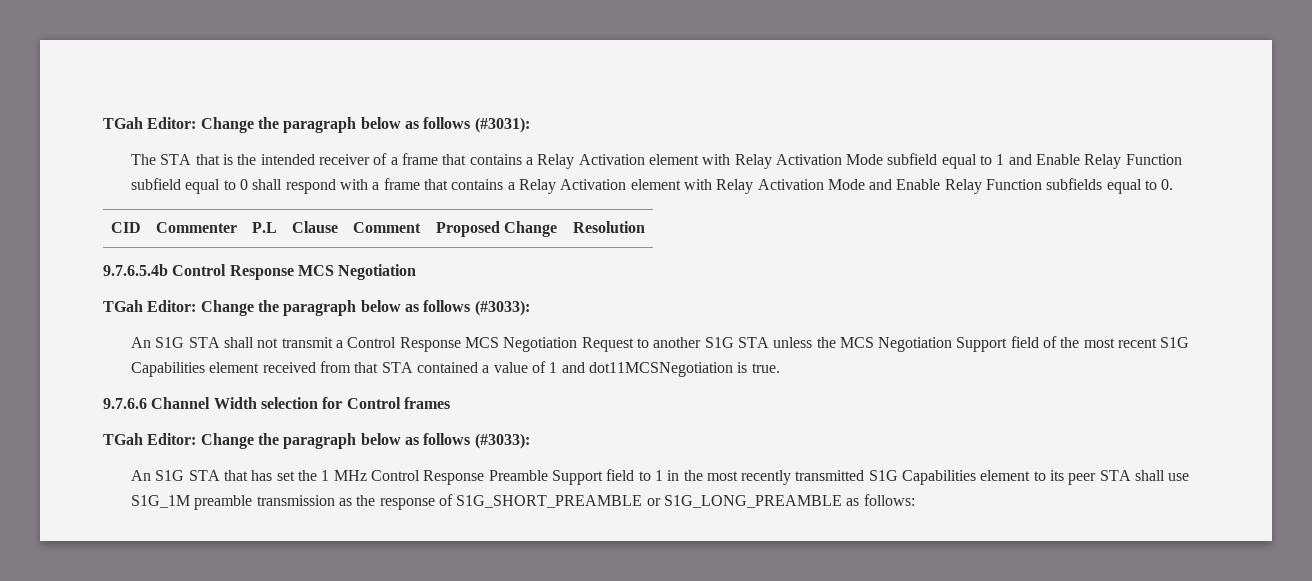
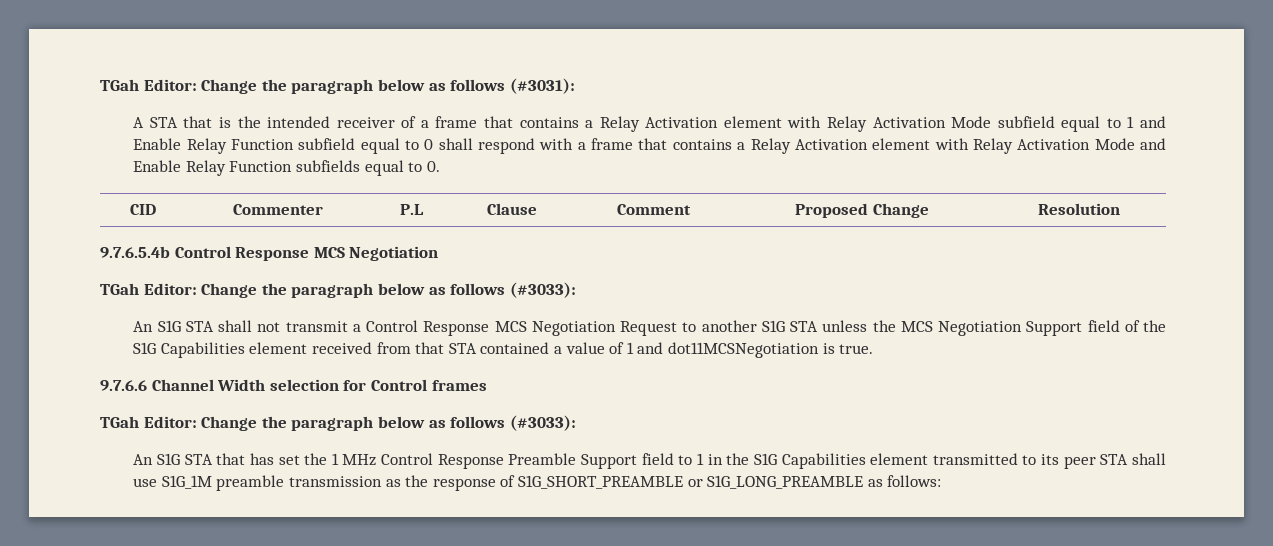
- The STA that is the intended receiver of a frame that contains a Relay Activation element with Relay Activation Mode subfield equal to 1 and Enable Relay Function subfield equal to 0 shall respond with a frame that contains a Relay Activation element with Relay Activation Mode and Enable Relay Function subfields equal to 0.
+ A STA that is the intended receiver of a frame that contains a Relay Activation element with Relay Activation Mode subfield equal to 1 and Enable Relay Function subfield equal to 0 shall respond with a frame that contains a Relay Activation element with Relay Activation Mode and Enable Relay Function subfields equal to 0.
- An S1G STA shall not transmit a Control Response MCS Negotiation Request to another S1G STA unless the MCS Negotiation Support field of the most recent S1G Capabilities element received from that STA contained a value of 1 and dot11MCSNegotiation is true.
+ An S1G STA shall not transmit a Control Response MCS Negotiation Request to another S1G STA unless the MCS Negotiation Support field of the S1G Capabilities element received from that STA contained a value of 1 and dot11MCSNegotiation is true.
- An S1G STA that has set the 1 MHz Control Response Preamble Support field to 1 in the most recently transmitted S1G Capabilities element to its peer STA shall use S1G_1M preamble transmission as the response of S1G_SHORT_PREAMBLE or S1G_LONG_PREAMBLE as follows:
+ An S1G STA that has set the 1 MHz Control Response Preamble Support field to 1 in the S1G Capabilities element transmitted to its peer STA shall use S1G_1M preamble transmission as the response of S1G_SHORT_PREAMBLE or S1G_LONG_PREAMBLE as follows:

